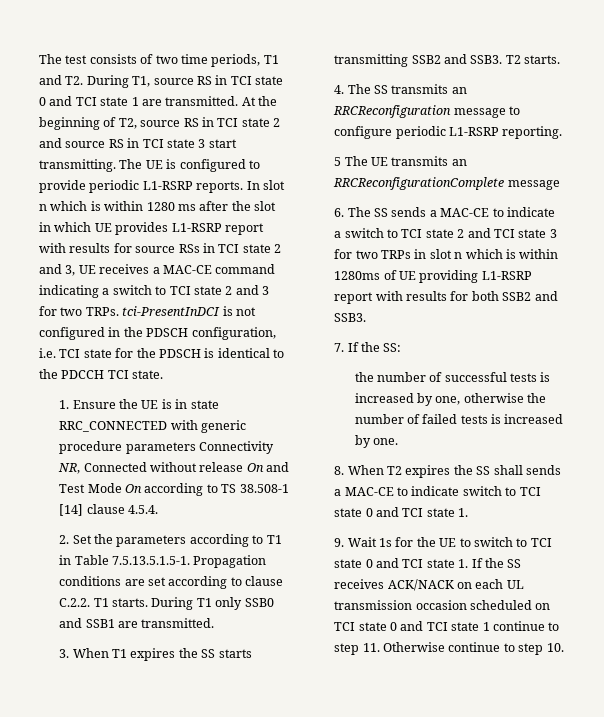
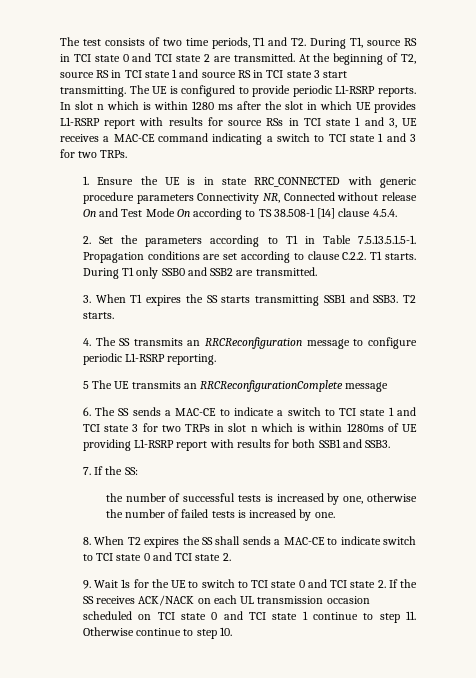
- The test consists of two time periods, T1 and T2. During T1, source RS in TCI state 0 and TCI state 1 are transmitted.
+ The test consists of two time periods, T1 and T2. During T1, source RS in TCI state 0 and TCI state 2 are transmitted.
- At the beginning of T2, source RS in TCI state 2 and source RS in TCI state 3 start transmitting.
+ At the beginning of T2, source RS in TCI state 1 and source RS in TCI state 3 start transmitting.
- In slot n which is within 1280 ms after the slot in which UE provides L1-RSRP report with results for source RSs in TCI state 2 and 3, UE receives a MAC-CE command indicating a switch to TCI state 2 and 3 for two TRPs. tci-PresentInDCI is not configured in the PDSCH configuration, i.e. TCI state for the PDSCH is identical to the PDCCH TCI state.
+ In slot n which is within 1280 ms after the slot in which UE provides L1-RSRP report with results for source RSs in TCI state 1 and 3, UE receives a MAC-CE command indicating a switch to TCI state 1 and 3 for two TRPs.
- During T1 only SSB0 and SSB1 are transmitted.
+ During T1 only SSB0 and SSB2 are transmitted.
- 3. When T1 expires the SS starts transmitting SSB2 and SSB3.
+ 3. When T1 expires the SS starts transmitting SSB1 and SSB3.
- 6. The SS sends a MAC-CE to indicate a switch to TCI state 2 and TCI state 3 for two TRPs in slot n which is within 1280ms of UE providing L1-RSRP report with results for both SSB2 and SSB3.
+ 6. The SS sends a MAC-CE to indicate a switch to TCI state 1 and TCI state 3 for two TRPs in slot n which is within 1280ms of UE providing L1-RSRP report with results for both SSB1 and SSB3.
- 8. When T2 expires the SS shall sends a MAC-CE to indicate switch to TCI state 0 and TCI state 1.
+ 8. When T2 expires the SS shall sends a MAC-CE to indicate switch to TCI state 0 and TCI state 2.
- 9. Wait 1s for the UE to switch to TCI state 0 and TCI state 1. If the SS receives ACK/NACK on each UL transmission occasion scheduled on TCI state 0 and TCI state 1 continue to step 11. Otherwise continue to step 10.
+ 9. Wait 1s for the UE to switch to TCI state 0 and TCI state 2. If the SS receives ACK/NACK on each UL transmission occasion scheduled on TCI state 0 and TCI state 1 continue to step 11. Otherwise continue to step 10.

